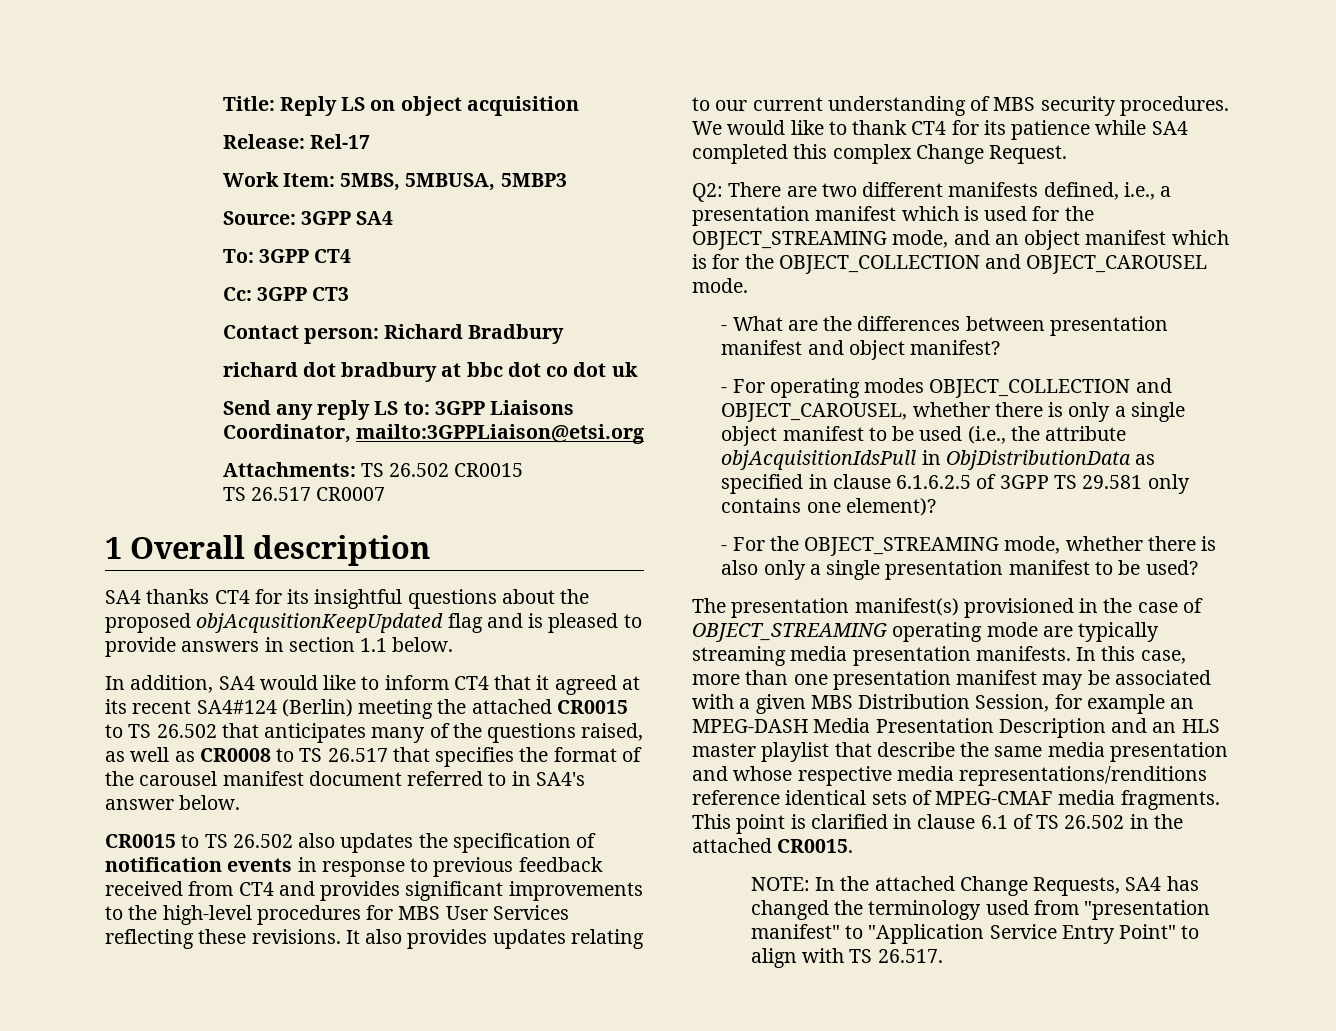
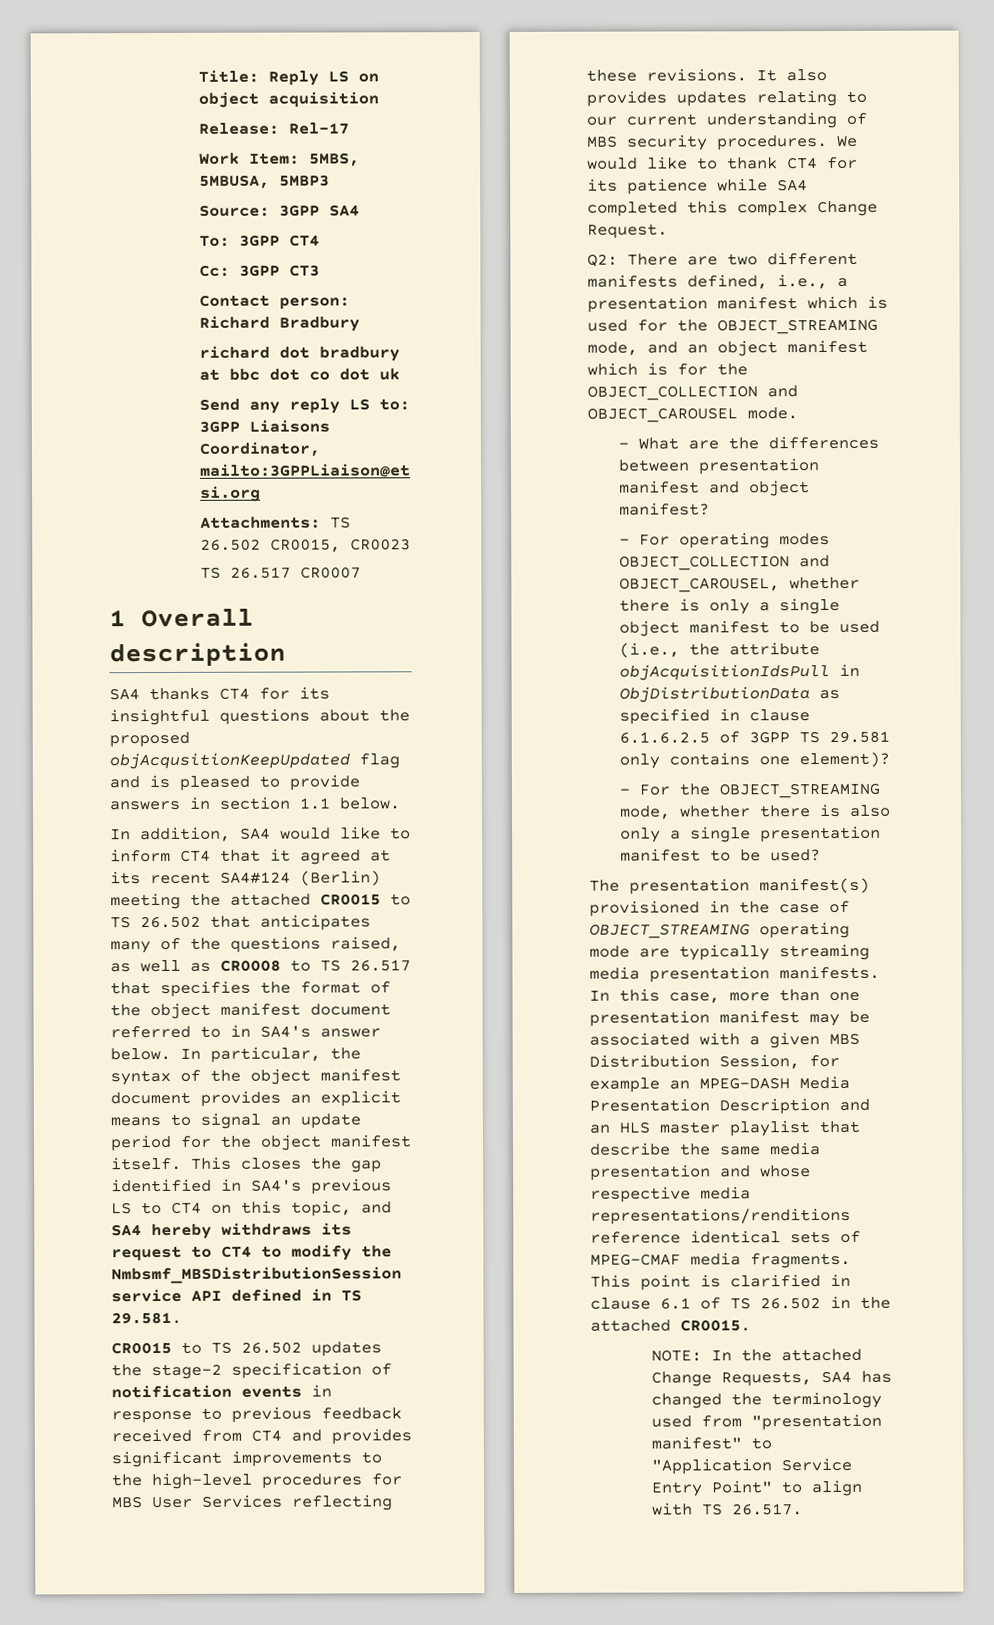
- Attachments: TS 26.502 CR0015
+ Attachments: TS 26.502 CR0015, CR0023
- In addition, SA4 would like to inform CT4 that it agreed at its recent SA4#124 (Berlin) meeting the attached CR0015 to TS 26.502 that anticipates many of the questions raised, as well as CR0008 to TS 26.517 that specifies the format of the carousel manifest document referred to in SA4's answer below.
- CR0015 to TS 26.502 also updates the specification of notification events in response to previous feedback received from CT4 and provides significant improvements to the high-level procedures for MBS User Services reflecting these revisions.
+ In addition, SA4 would like to inform CT4 that it agreed at its recent SA4#124 (Berlin) meeting the attached CR0015 to TS 26.502 that anticipates many of the questions raised, as well as CR0008 to TS 26.517 that specifies the format of the object manifest document referred to in SA4's answer below. In particular, the syntax of the object manifest document provides an explicit means to signal an update period for the object manifest itself. This closes the gap identified in SA4's previous LS to CT4 on this topic, and SA4 hereby withdraws its request to CT4 to modify the Nmbsmf_MBSDistributionSession service API defined in TS 29.581.
+ CR0015 to TS 26.502 updates the stage-2 specification of notification events in response to previous feedback received from CT4 and provides significant improvements to the high-level procedures for MBS User Services reflecting these revisions.

